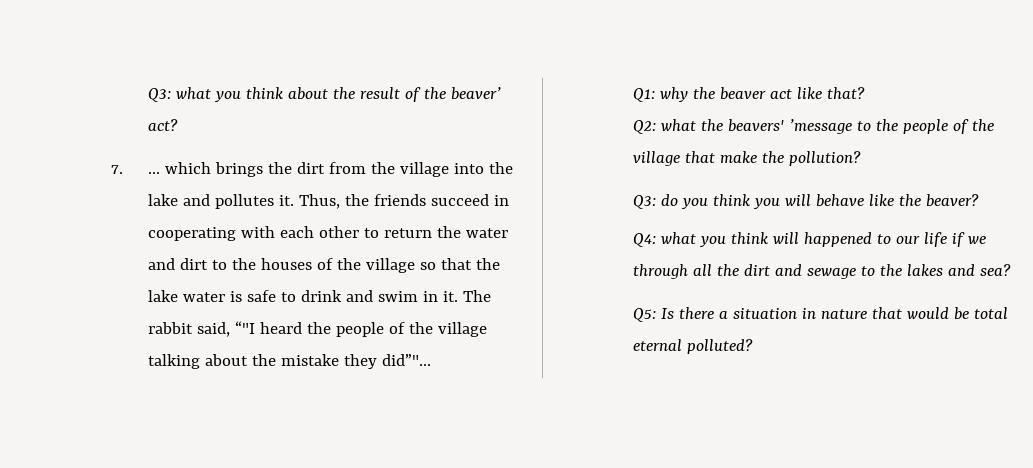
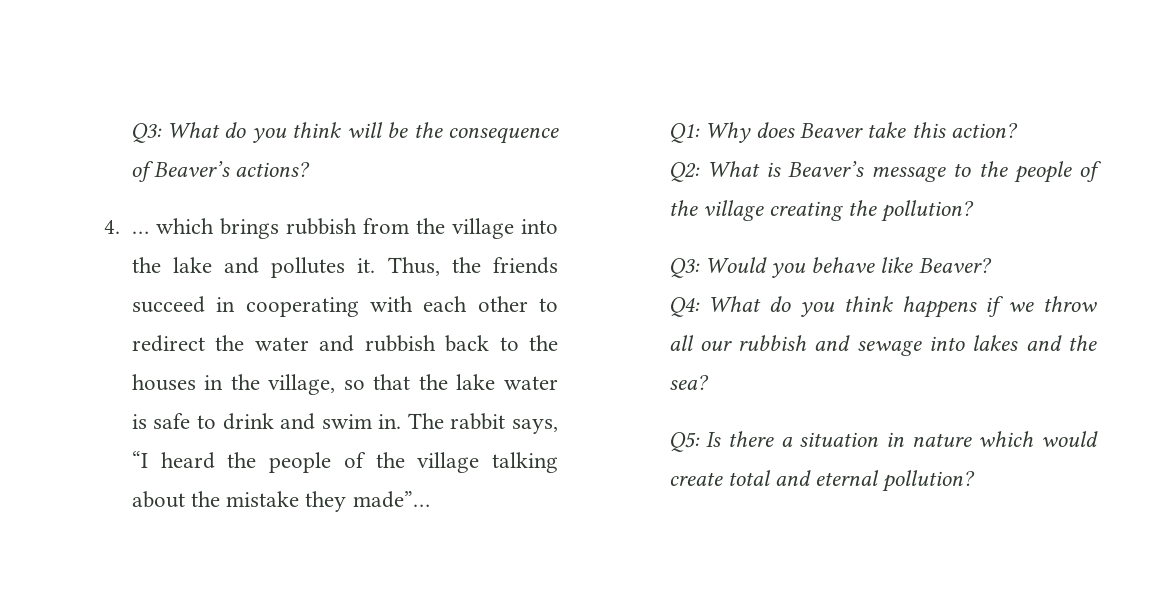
- Q3: what you think about the result of the beaver’ act?
- 7. … which brings the dirt from the village into the lake and pollutes it.
+ Q3: What do you think will be the consequence of Beaver’s actions?
+ 4. … which brings rubbish from the village into the lake and pollutes it.
- Thus, the friends succeed in cooperating with each other to return the water and dirt to the houses of the village so that the lake water is safe to drink and swim in it. The rabbit said, “"I heard the people of the village talking about the mistake they did”"…
+ Thus, the friends succeed in cooperating with each other to redirect the water and rubbish back to the houses in the village, so that the lake water is safe to drink and swim in. The rabbit says, “I heard the people of the village talking about the mistake they made”…
- Q1: why the beaver act like that?
- Q2: what the beavers' ’message to the people of the village that make the pollution?
+ Q1: Why does Beaver take this action?
+ Q2: What is Beaver’s message to the people of the village creating the pollution?
- Q3: do you think you will behave like the beaver?
- Q4: what you think will happened to our life if we through all the dirt and sewage to the lakes and sea?
+ Q3: Would you behave like Beaver?
+ Q4: What do you think happens if we throw all our rubbish and sewage into lakes and the sea?
- Q5: Is there a situation in nature that would be total eternal polluted?
+ Q5: Is there a situation in nature which would create total and eternal pollution?

